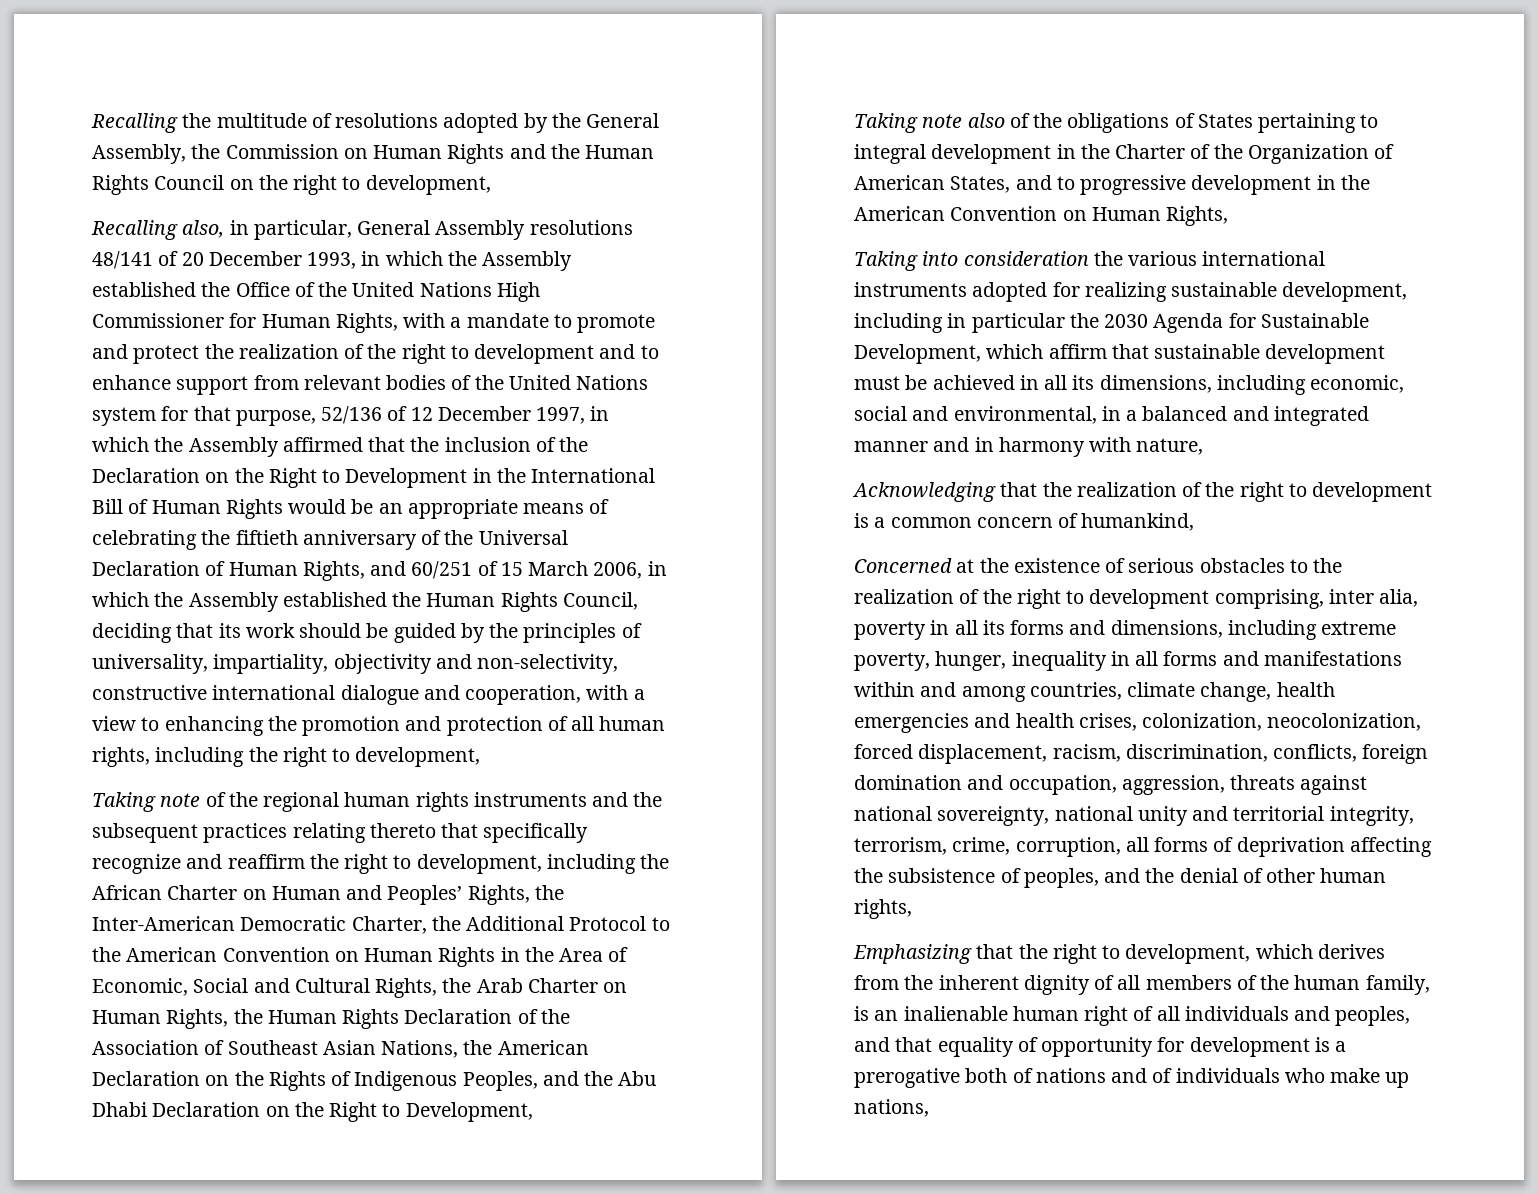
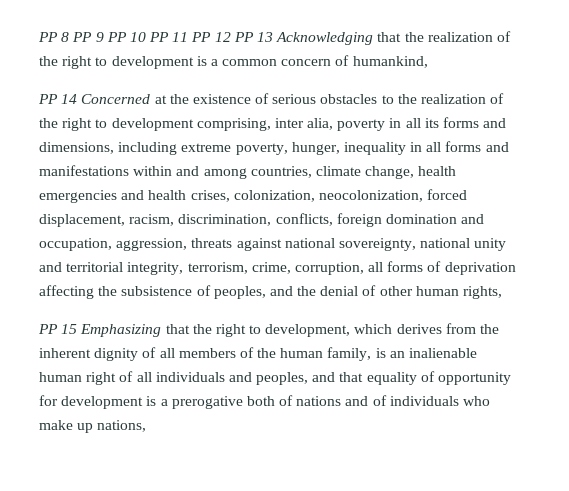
- Recalling the multitude of resolutions adopted by the General Assembly, the Commission on Human Rights and the Human Rights Council on the right to development,
- Recalling also, in particular, General Assembly resolutions 48/141 of 20 December 1993, in which the Assembly established the Office of the United Nations High Commissioner for Human Rights, with a mandate to promote and protect the realization of the right to development and to enhance support from relevant bodies of the United Nations system for that purpose, 52/136 of 12 December 1997, in which the Assembly affirmed that the inclusion of the Declaration on the Right to Development in the International Bill of Human Rights would be an appropriate means of celebrating the fiftieth anniversary of the Universal Declaration of Human Rights, and 60/251 of 15 March 2006, in which the Assembly established the Human Rights Council, deciding that its work should be guided by the principles of universality, impartiality, objectivity and non-selectivity, constructive international dialogue and cooperation, with a view to enhancing the promotion and protection of all human rights, including the right to development,
- Taking note of the regional human rights instruments and the subsequent practices relating thereto that specifically recognize and reaffirm the right to development, including the African Charter on Human and Peoples’ Rights, the Inter-American Democratic Charter, the Additional Protocol to the American Convention on Human Rights in the Area of Economic, Social and Cultural Rights, the Arab Charter on Human Rights, the Human Rights Declaration of the Association of Southeast Asian Nations, the American Declaration on the Rights of Indigenous Peoples, and the Abu Dhabi Declaration on the Right to Development,
- Taking note also of the obligations of States pertaining to integral development in the Charter of the Organization of American States, and to progressive development in the American Convention on Human Rights,
- Taking into consideration the various international instruments adopted for realizing sustainable development, including in particular the 2030 Agenda for Sustainable Development, which affirm that sustainable development must be achieved in all its dimensions, including economic, social and environmental, in a balanced and integrated manner and in harmony with nature,
- Acknowledging that the realization of the right to development is a common concern of humankind,
+ PP 8 PP 9 PP 10 PP 11 PP 12 PP 13 Acknowledging that the realization of the right to development is a common concern of humankind,
- Concerned at the existence of serious obstacles to the realization of the right to development comprising, inter alia, poverty in all its forms and dimensions, including extreme poverty, hunger, inequality in all forms and manifestations within and among countries, climate change, health emergencies and health crises, colonization, neocolonization, forced displacement, racism, discrimination, conflicts, foreign domination and occupation, aggression, threats against national sovereignty, national unity and territorial integrity, terrorism, crime, corruption, all forms of deprivation affecting the subsistence of peoples, and the denial of other human rights,
+ PP 14 Concerned at the existence of serious obstacles to the realization of the right to development comprising, inter alia, poverty in all its forms and dimensions, including extreme poverty, hunger, inequality in all forms and manifestations within and among countries, climate change, health emergencies and health crises, colonization, neocolonization, forced displacement, racism, discrimination, conflicts, foreign domination and occupation, aggression, threats against national sovereignty, national unity and territorial integrity, terrorism, crime, corruption, all forms of deprivation affecting the subsistence of peoples, and the denial of other human rights,
- Emphasizing that the right to development, which derives from the inherent dignity of all members of the human family, is an inalienable human right of all individuals and peoples, and that equality of opportunity for development is a prerogative both of nations and of individuals who make up nations,
+ PP 15 Emphasizing that the right to development, which derives from the inherent dignity of all members of the human family, is an inalienable human right of all individuals and peoples, and that equality of opportunity for development is a prerogative both of nations and of individuals who make up nations,

